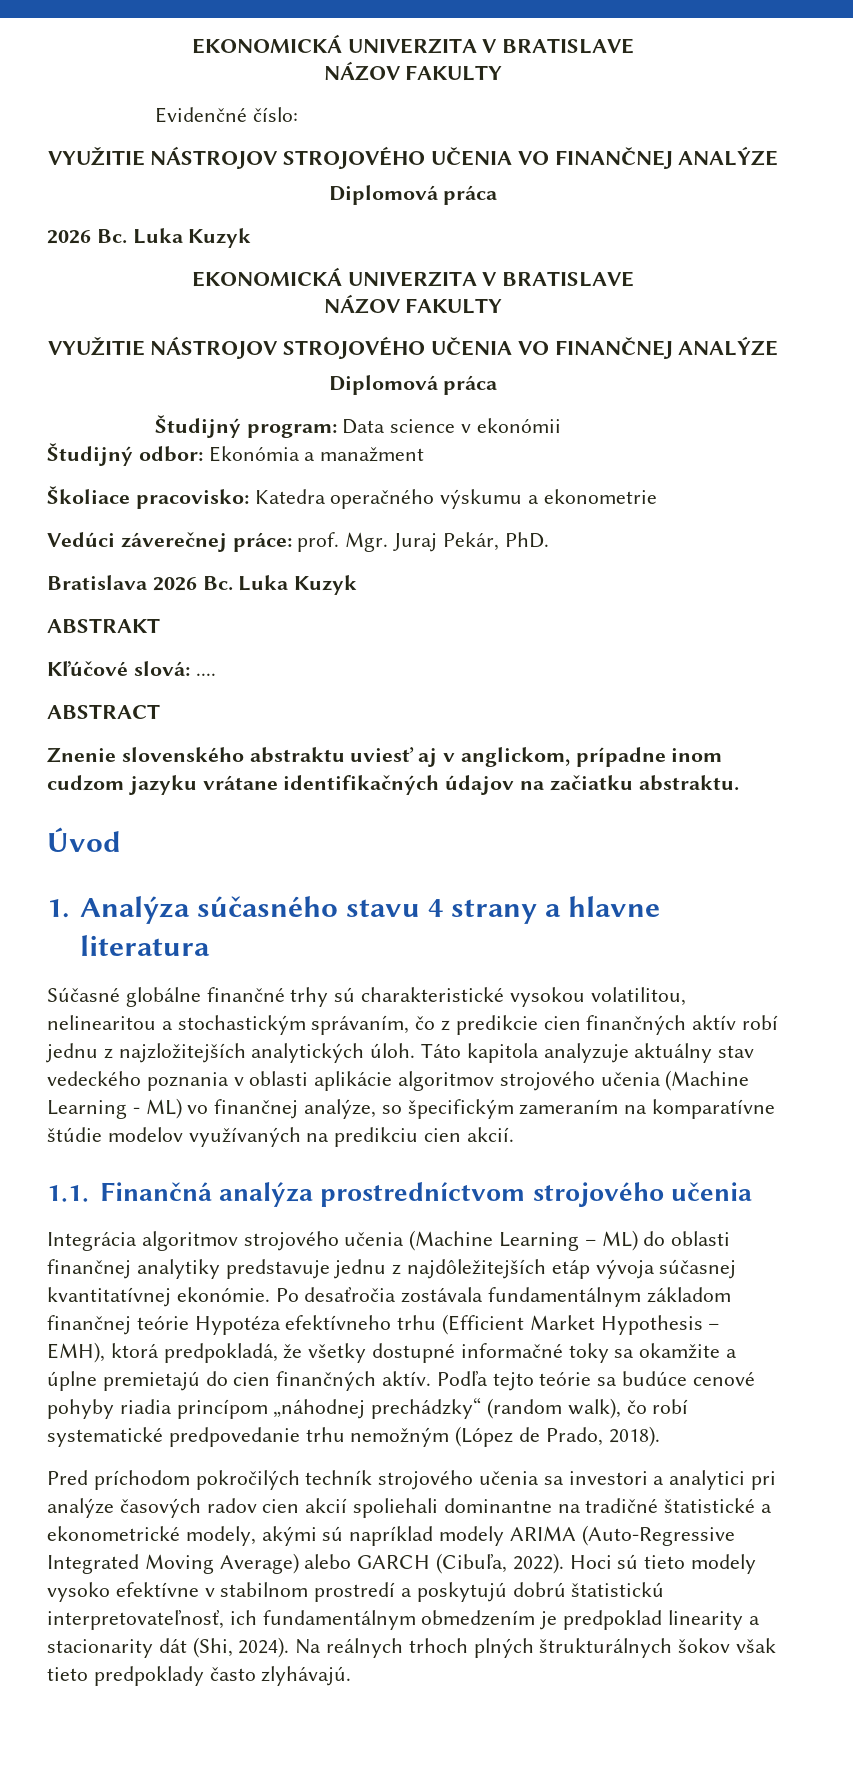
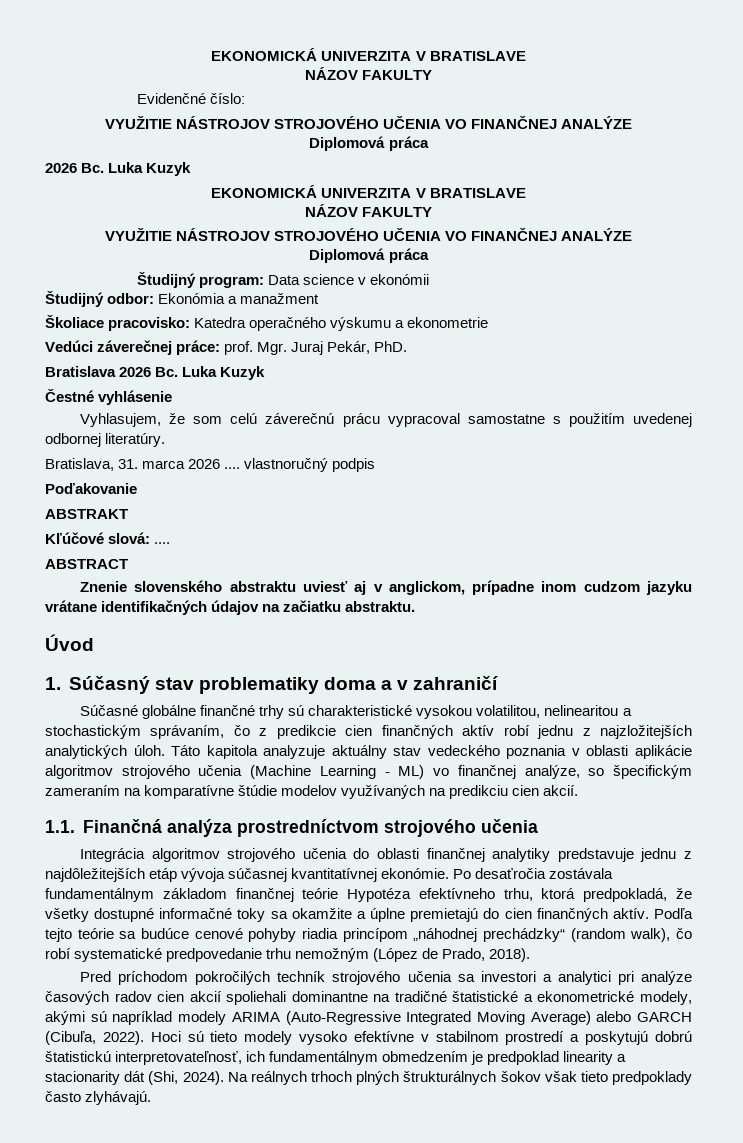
+ Čestné vyhlásenie
+ Vyhlasujem, že som celú záverečnú prácu vypracoval samostatne s použitím uvedenej odbornej literatúry.
+ Bratislava, 31. marca 2026 .... vlastnoručný podpis
+ Poďakovanie
- 1. Analýza súčasného stavu 4 strany a hlavne literatura
+ 1. Súčasný stav problematiky doma a v zahraničí
- Integrácia algoritmov strojového učenia (Machine Learning – ML) do oblasti finančnej analytiky predstavuje jednu z najdôležitejších etáp vývoja súčasnej kvantitatívnej ekonómie.
+ Integrácia algoritmov strojového učenia do oblasti finančnej analytiky predstavuje jednu z najdôležitejších etáp vývoja súčasnej kvantitatívnej ekonómie.
- Po desaťročia zostávala fundamentálnym základom finančnej teórie Hypotéza efektívneho trhu (Efficient Market Hypothesis – EMH), ktorá predpokladá, že všetky dostupné informačné toky sa okamžite a úplne premietajú do cien finančných aktív.
+ Po desaťročia zostávala fundamentálnym základom finančnej teórie Hypotéza efektívneho trhu, ktorá predpokladá, že všetky dostupné informačné toky sa okamžite a úplne premietajú do cien finančných aktív.

